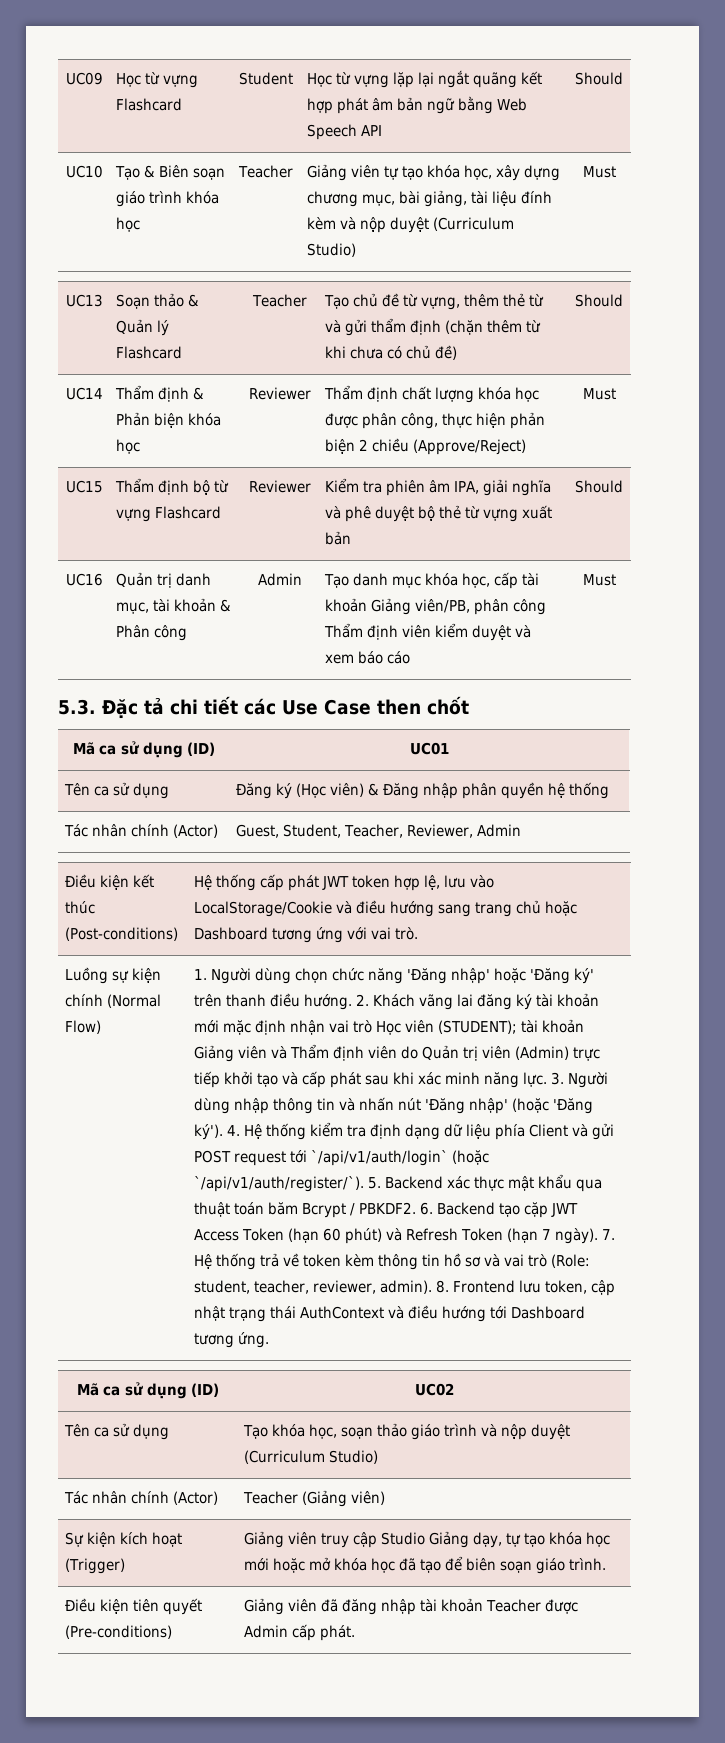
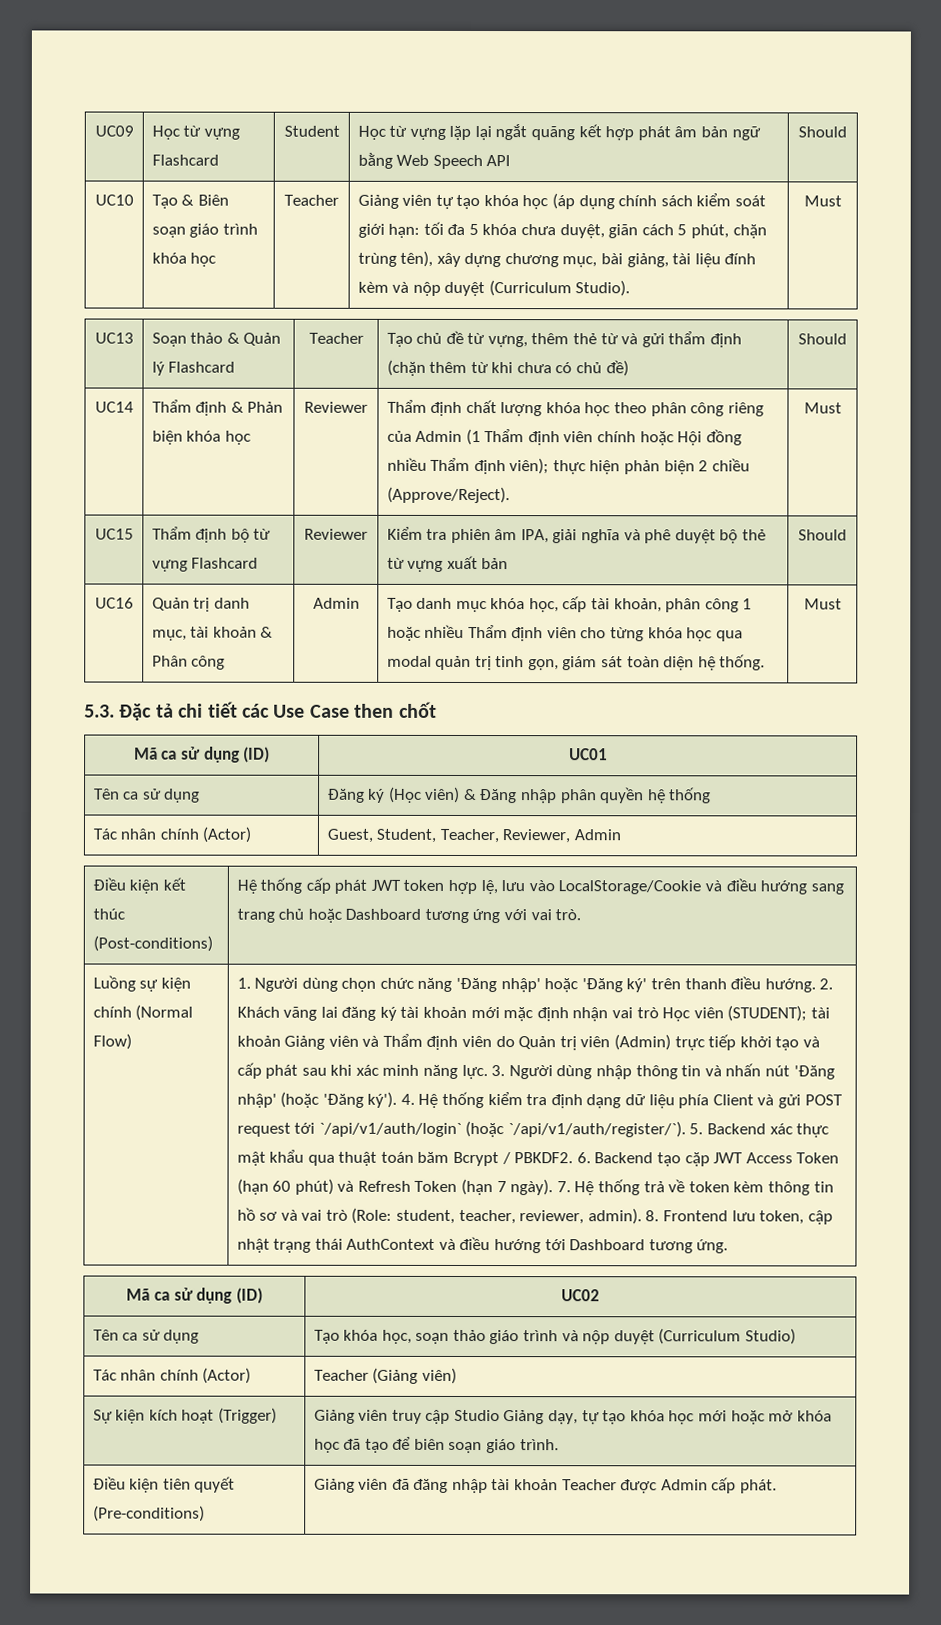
- Giảng viên tự tạo khóa học, xây dựng chương mục, bài giảng, tài liệu đính kèm và nộp duyệt (Curriculum Studio)
+ Giảng viên tự tạo khóa học (áp dụng chính sách kiểm soát giới hạn: tối đa 5 khóa chưa duyệt, giãn cách 5 phút, chặn trùng tên), xây dựng chương mục, bài giảng, tài liệu đính kèm và nộp duyệt (Curriculum Studio).
- Thẩm định chất lượng khóa học được phân công, thực hiện phản biện 2 chiều (Approve/Reject)
+ Thẩm định chất lượng khóa học theo phân công riêng của Admin (1 Thẩm định viên chính hoặc Hội đồng nhiều Thẩm định viên); thực hiện phản biện 2 chiều (Approve/Reject).
- Tạo danh mục khóa học, cấp tài khoản Giảng viên/PB, phân công Thẩm định viên kiểm duyệt và xem báo cáo
+ Tạo danh mục khóa học, cấp tài khoản, phân công 1 hoặc nhiều Thẩm định viên cho từng khóa học qua modal quản trị tinh gọn, giám sát toàn diện hệ thống.

